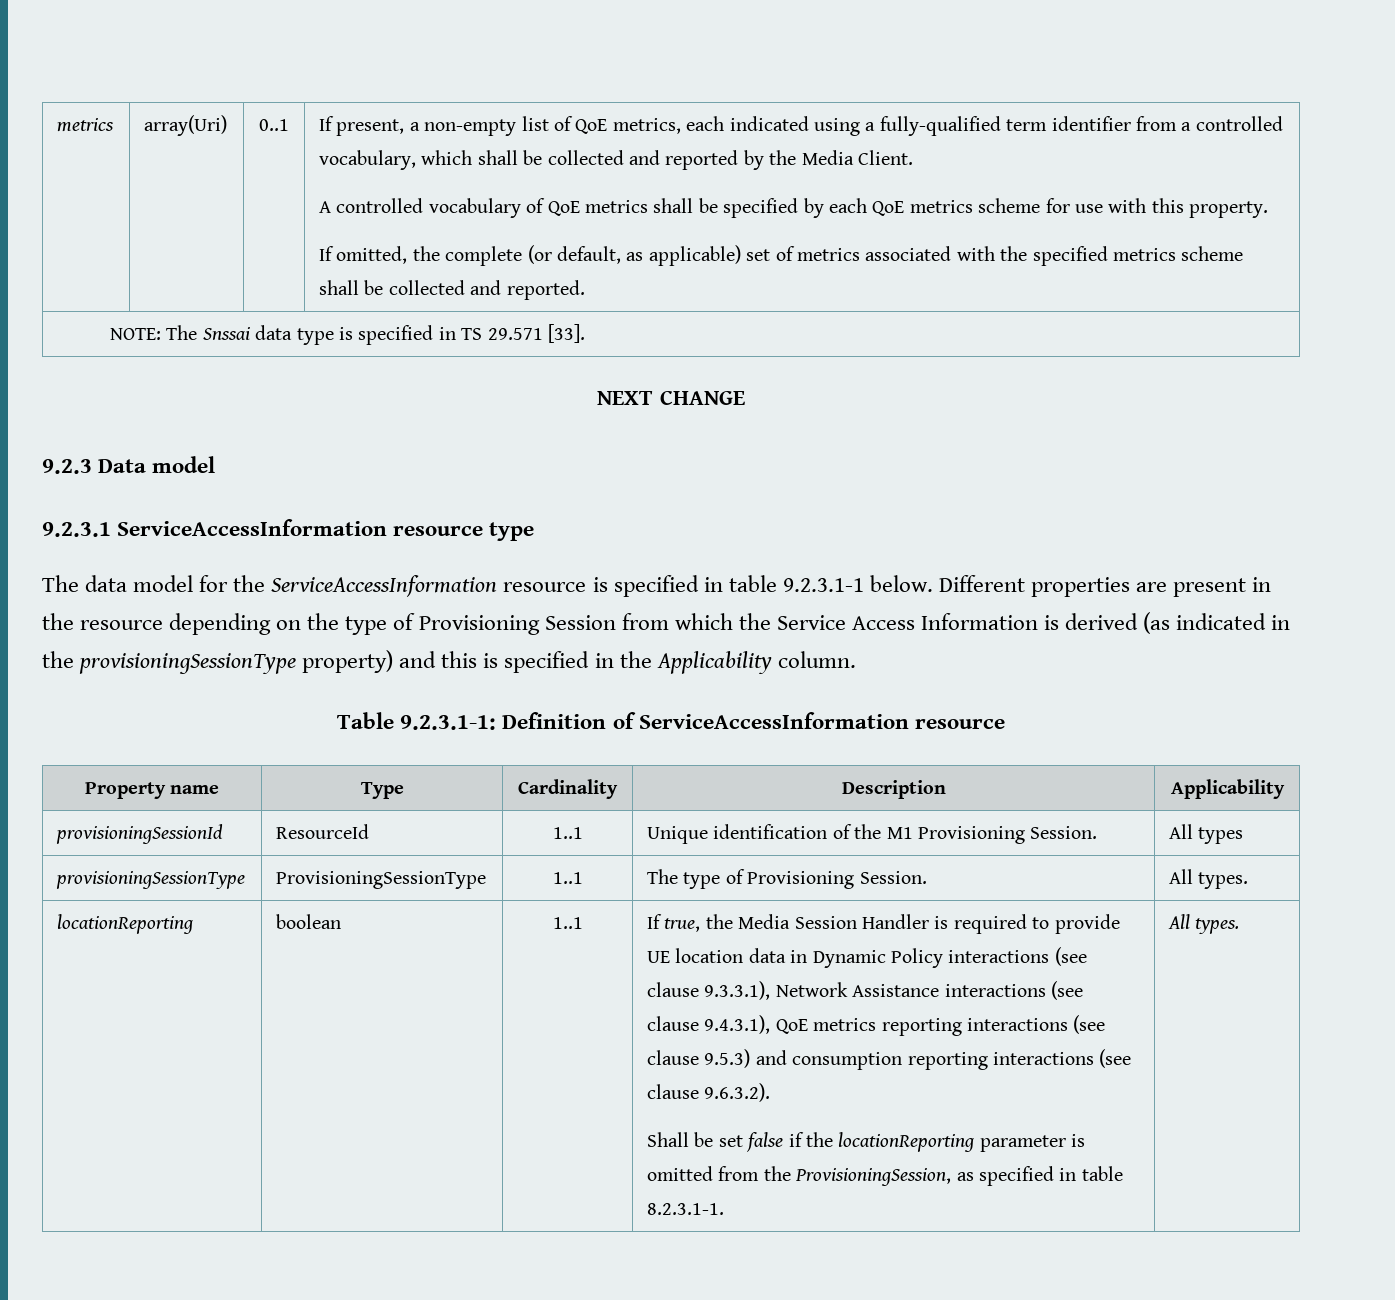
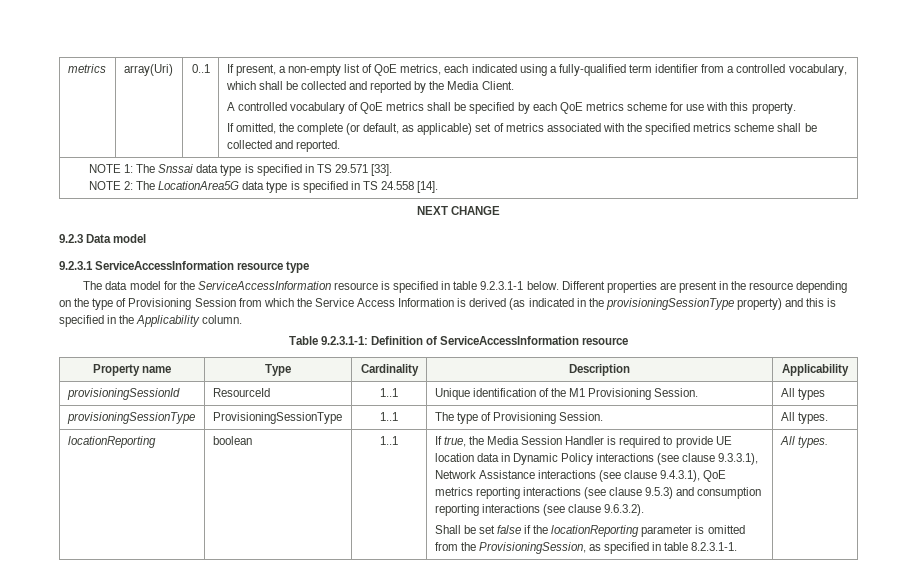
- NOTE: The Snssai data type is specified in TS 29.571 [33].
+ NOTE 1: The Snssai data type is specified in TS 29.571 [33].
+ NOTE 2: The LocationArea5G data type is specified in TS 24.558 [14].

